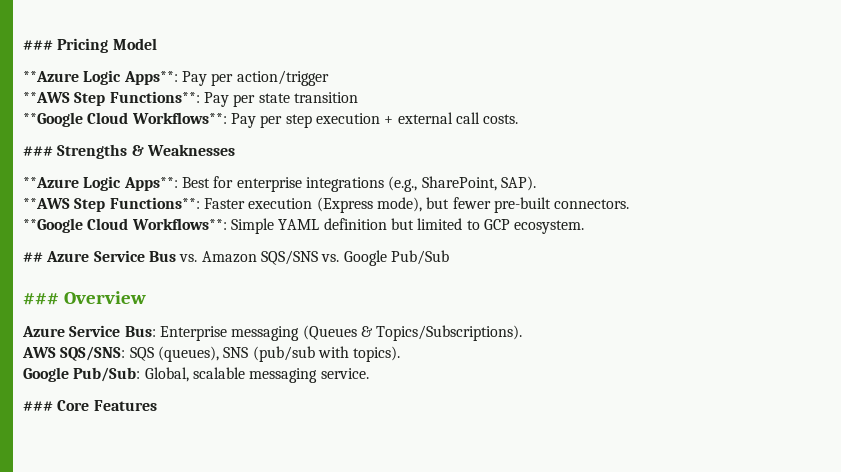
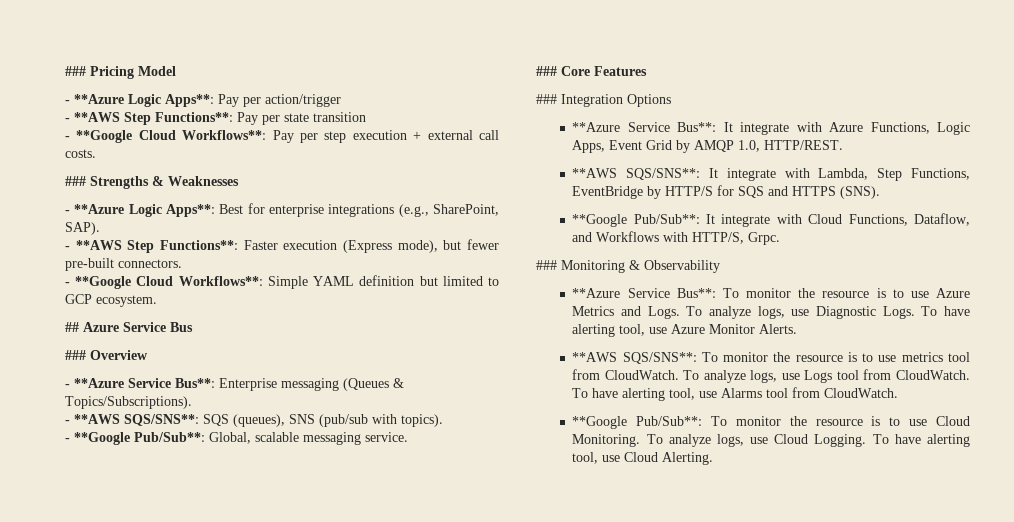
- **Azure Logic Apps**: Pay per action/trigger
+ - **Azure Logic Apps**: Pay per action/trigger
- **AWS Step Functions**: Pay per state transition
+ - **AWS Step Functions**: Pay per state transition
- **Google Cloud Workflows**: Pay per step execution + external call costs.
+ - **Google Cloud Workflows**: Pay per step execution + external call costs.
- **Azure Logic Apps**: Best for enterprise integrations (e.g., SharePoint, SAP).
+ - **Azure Logic Apps**: Best for enterprise integrations (e.g., SharePoint, SAP).
- **AWS Step Functions**: Faster execution (Express mode), but fewer pre-built connectors.
+ - **AWS Step Functions**: Faster execution (Express mode), but fewer pre-built connectors.
- **Google Cloud Workflows**: Simple YAML definition but limited to GCP ecosystem.
+ - **Google Cloud Workflows**: Simple YAML definition but limited to GCP ecosystem.
- ## Azure Service Bus vs. Amazon SQS/SNS vs. Google Pub/Sub
+ ## Azure Service Bus
  ### Overview
- Azure Service Bus: Enterprise messaging (Queues & Topics/Subscriptions).
+ - **Azure Service Bus**: Enterprise messaging (Queues & Topics/Subscriptions).
- AWS SQS/SNS: SQS (queues), SNS (pub/sub with topics).
+ - **AWS SQS/SNS**: SQS (queues), SNS (pub/sub with topics).
- Google Pub/Sub: Global, scalable messaging service.
+ - **Google Pub/Sub**: Global, scalable messaging service.
+ ### Integration Options
+ **Azure Service Bus**: It integrate with Azure Functions, Logic Apps, Event Grid by AMQP 1.0, HTTP/REST.
+ **AWS SQS/SNS**: It integrate with Lambda, Step Functions, EventBridge by HTTP/S for SQS and HTTPS (SNS).
+ **Google Pub/Sub**: It integrate with Cloud Functions, Dataflow, and Workflows with HTTP/S, Grpc.
+ ### Monitoring & Observability
+ **Azure Service Bus**: To monitor the resource is to use Azure Metrics and Logs. To analyze logs, use Diagnostic Logs. To have alerting tool, use Azure Monitor Alerts.
+ **AWS SQS/SNS**: To monitor the resource is to use metrics tool from CloudWatch. To analyze logs, use Logs tool from CloudWatch. To have alerting tool, use Alarms tool from CloudWatch.
+ **Google Pub/Sub**: To monitor the resource is to use Cloud Monitoring. To analyze logs, use Cloud Logging. To have alerting tool, use Cloud Alerting.

